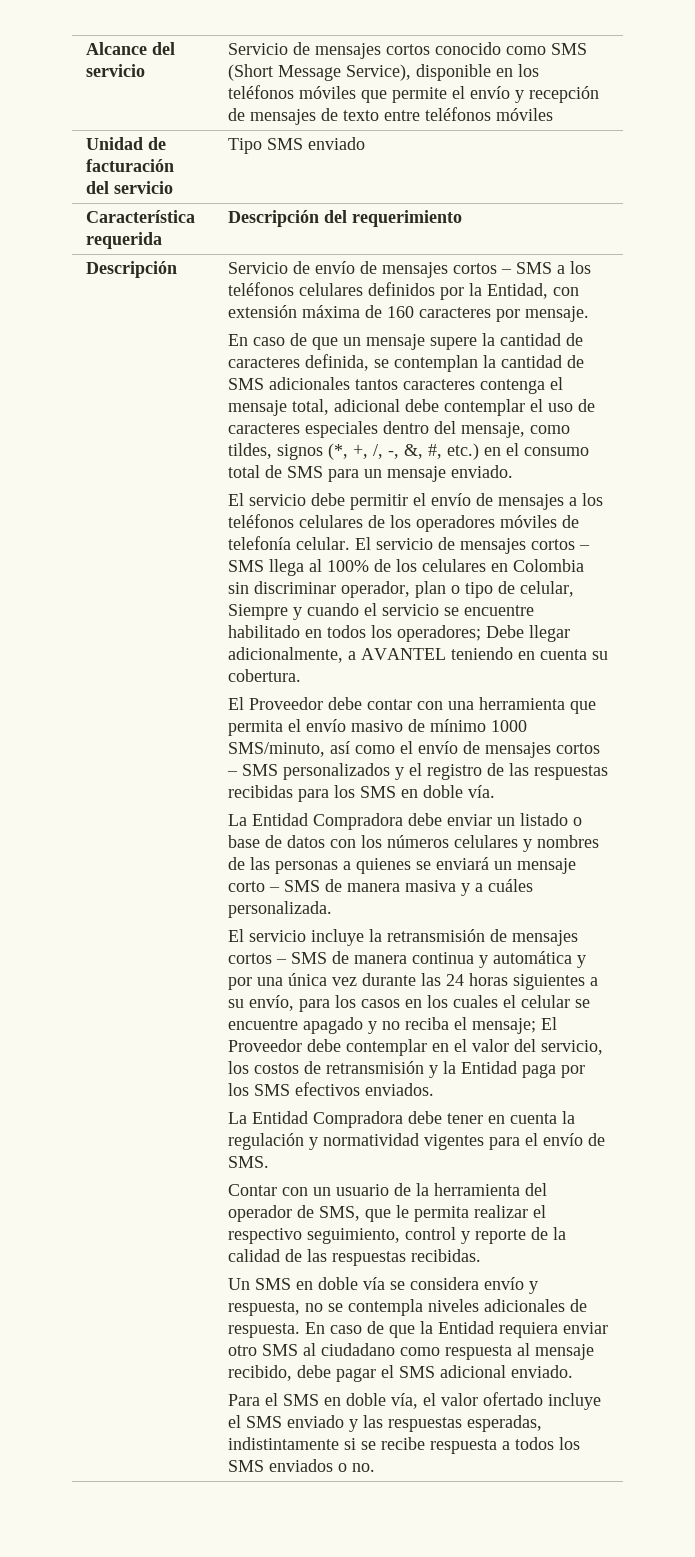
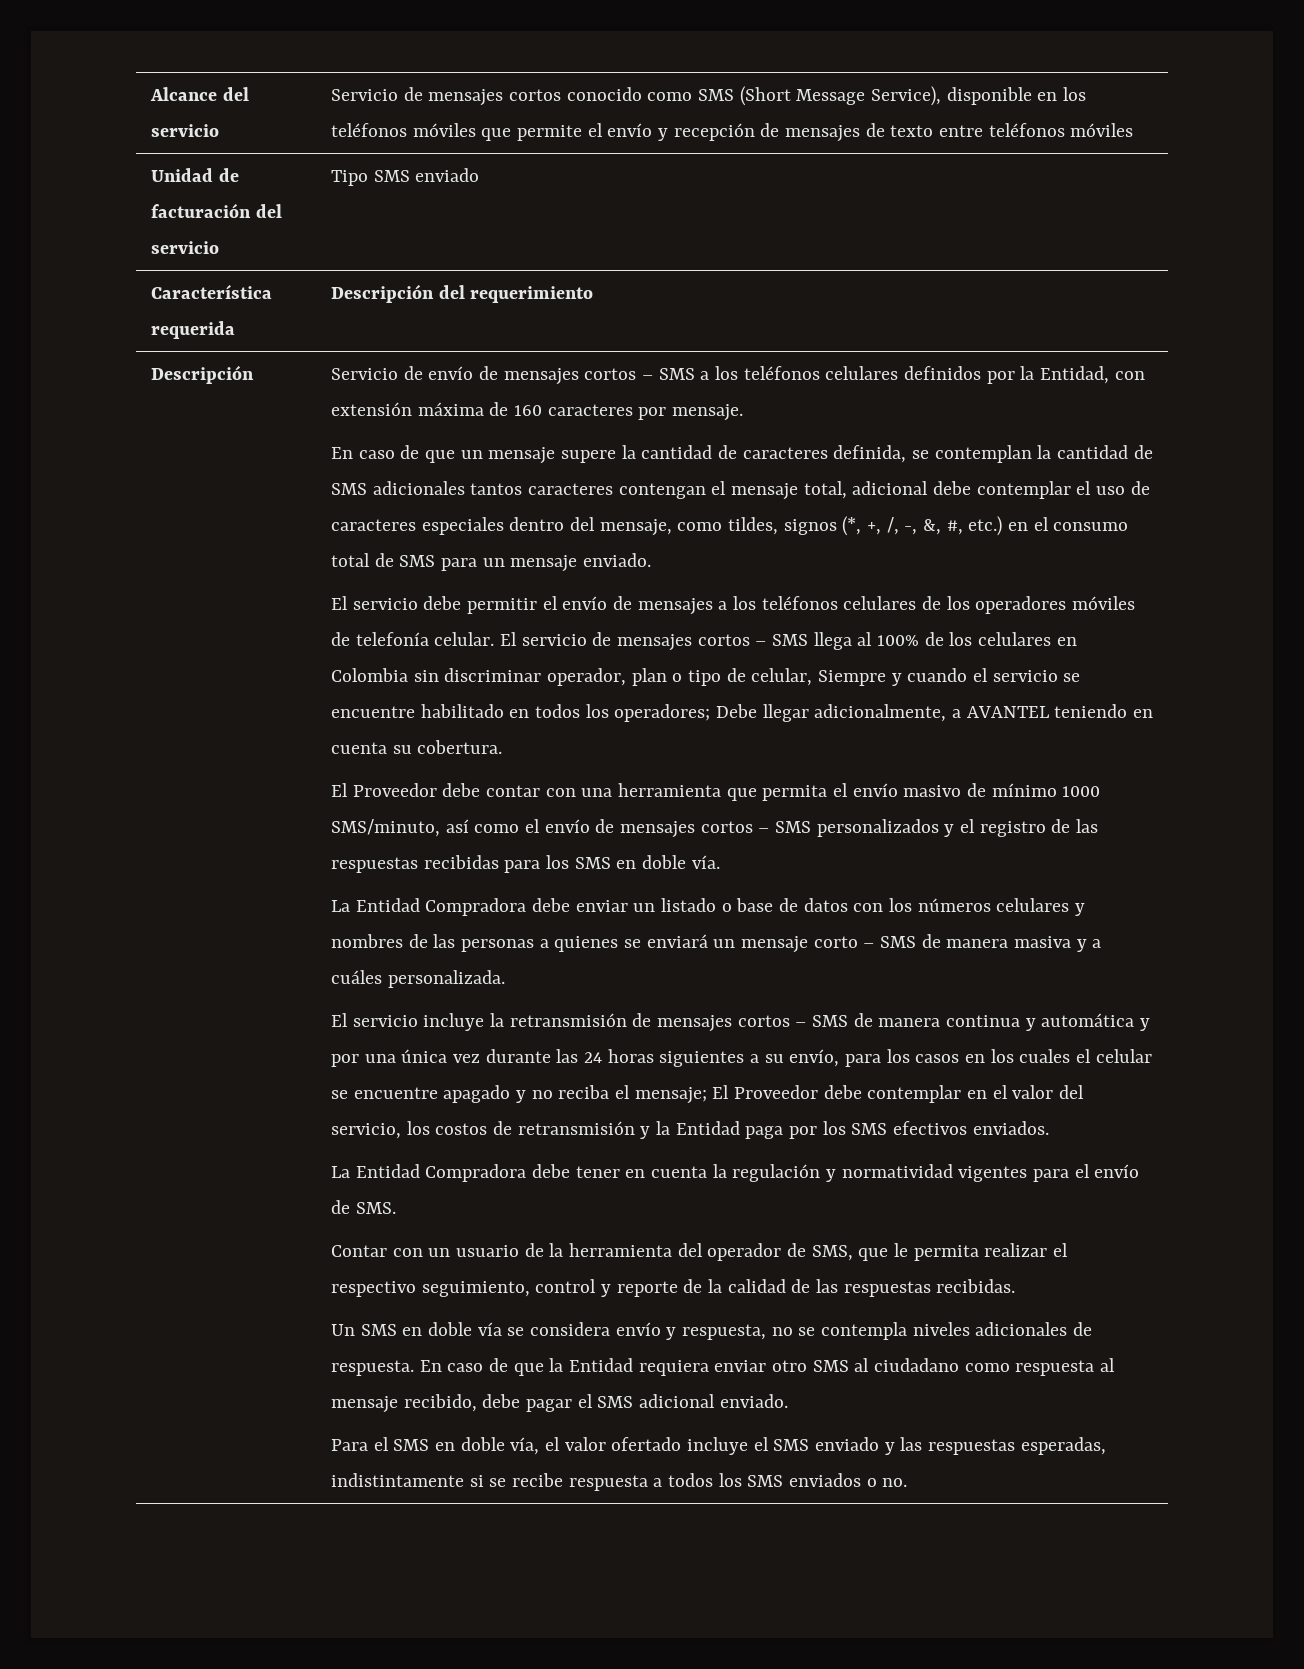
- En caso de que un mensaje supere la cantidad de caracteres definida, se contemplan la cantidad de SMS adicionales tantos caracteres contenga el mensaje total, adicional debe contemplar el uso de caracteres especiales dentro del mensaje, como tildes, signos (*, +, /, -, &, #, etc.) en el consumo total de SMS para un mensaje enviado.
+ En caso de que un mensaje supere la cantidad de caracteres definida, se contemplan la cantidad de SMS adicionales tantos caracteres contengan el mensaje total, adicional debe contemplar el uso de caracteres especiales dentro del mensaje, como tildes, signos (*, +, /, -, &, #, etc.) en el consumo total de SMS para un mensaje enviado.

